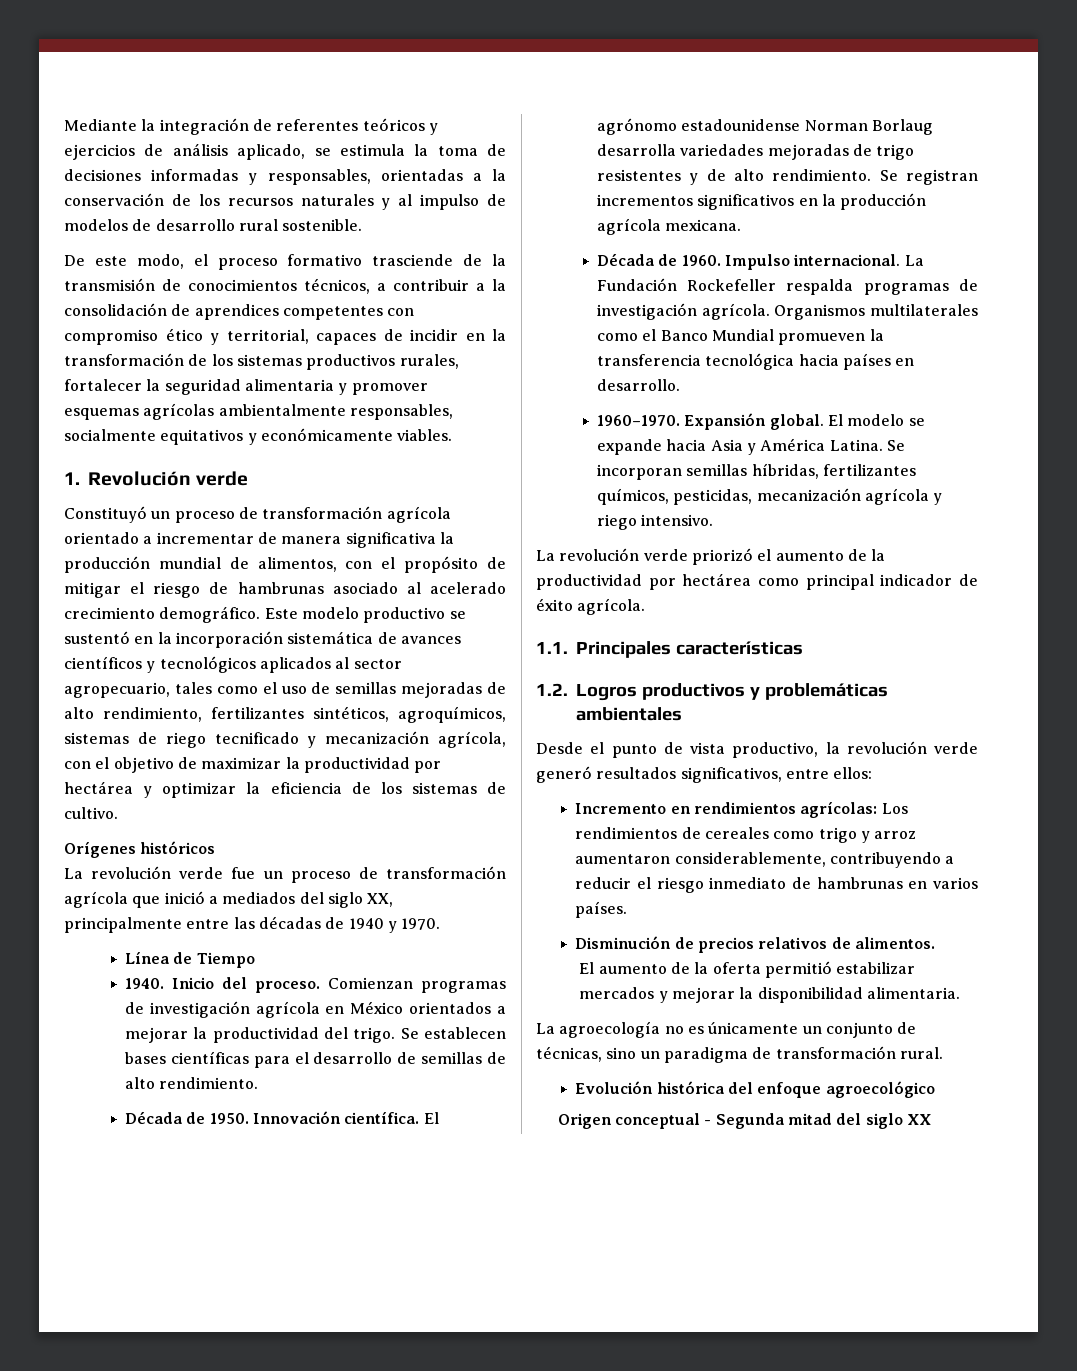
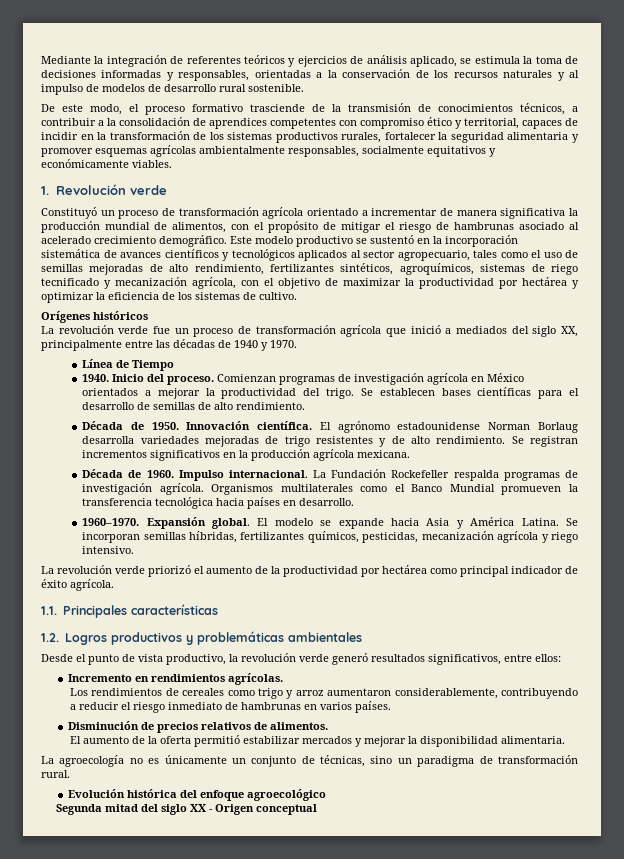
- Incremento en rendimientos agrícolas: Los rendimientos de cereales como trigo y arroz aumentaron considerablemente, contribuyendo a reducir el riesgo inmediato de hambrunas en varios países.
+ Incremento en rendimientos agrícolas.
+ Los rendimientos de cereales como trigo y arroz aumentaron considerablemente, contribuyendo a reducir el riesgo inmediato de hambrunas en varios países.
- Origen conceptual - Segunda mitad del siglo XX
+ Segunda mitad del siglo XX - Origen conceptual

